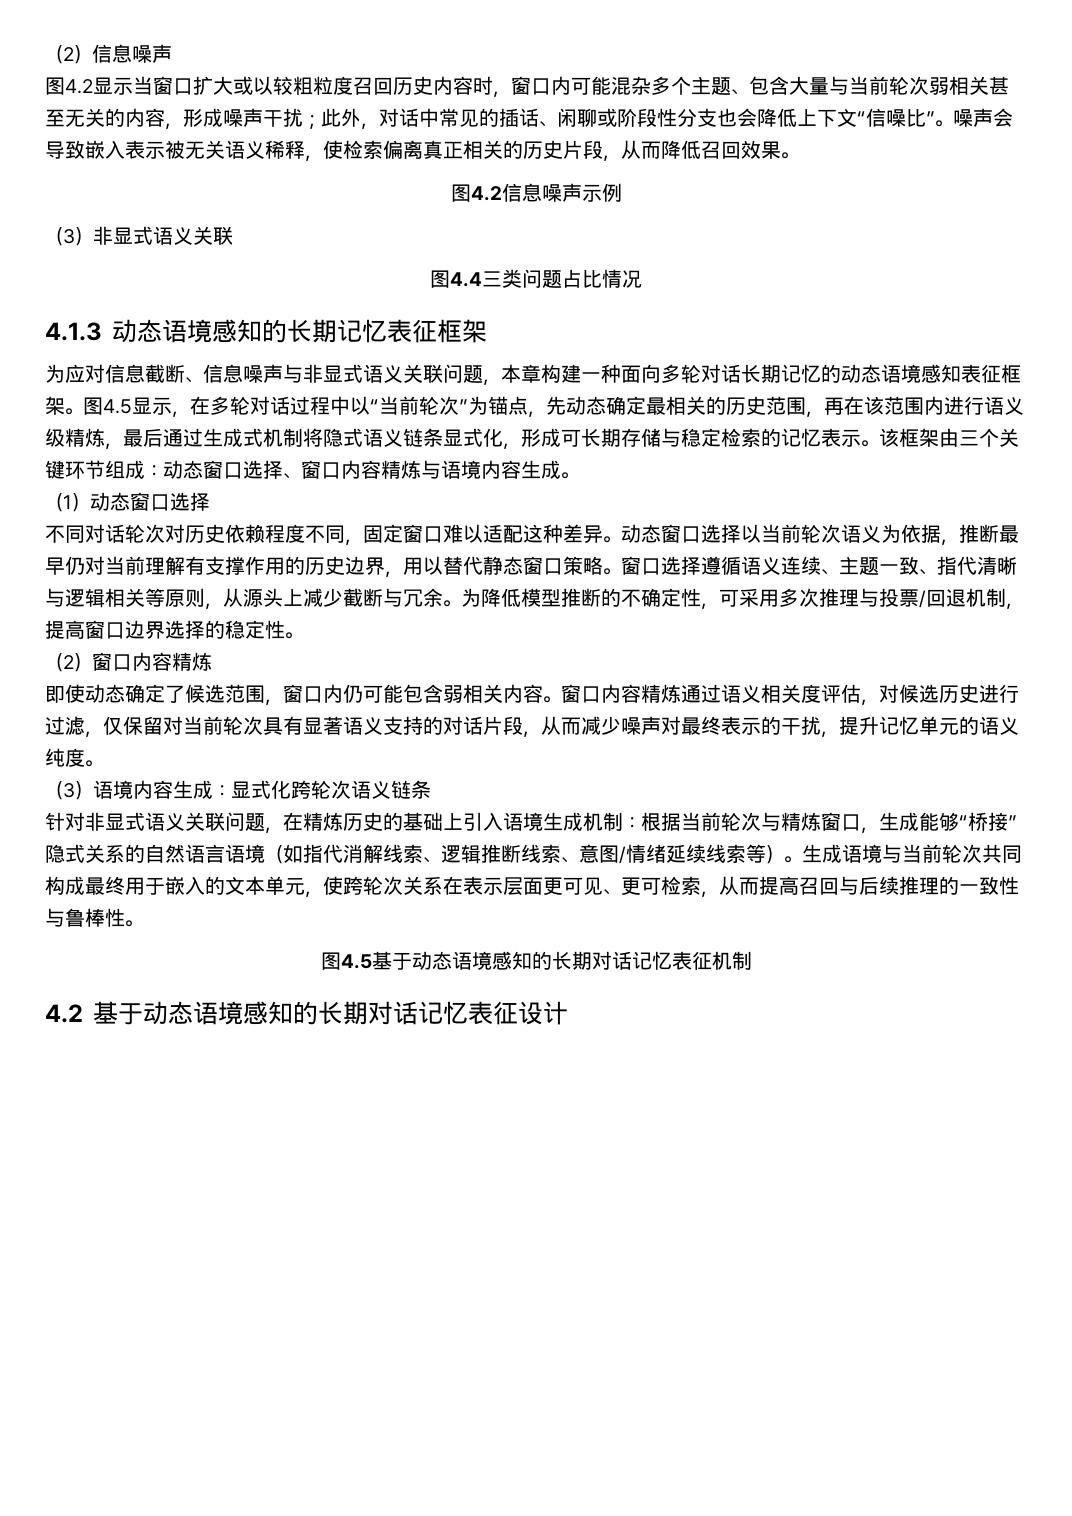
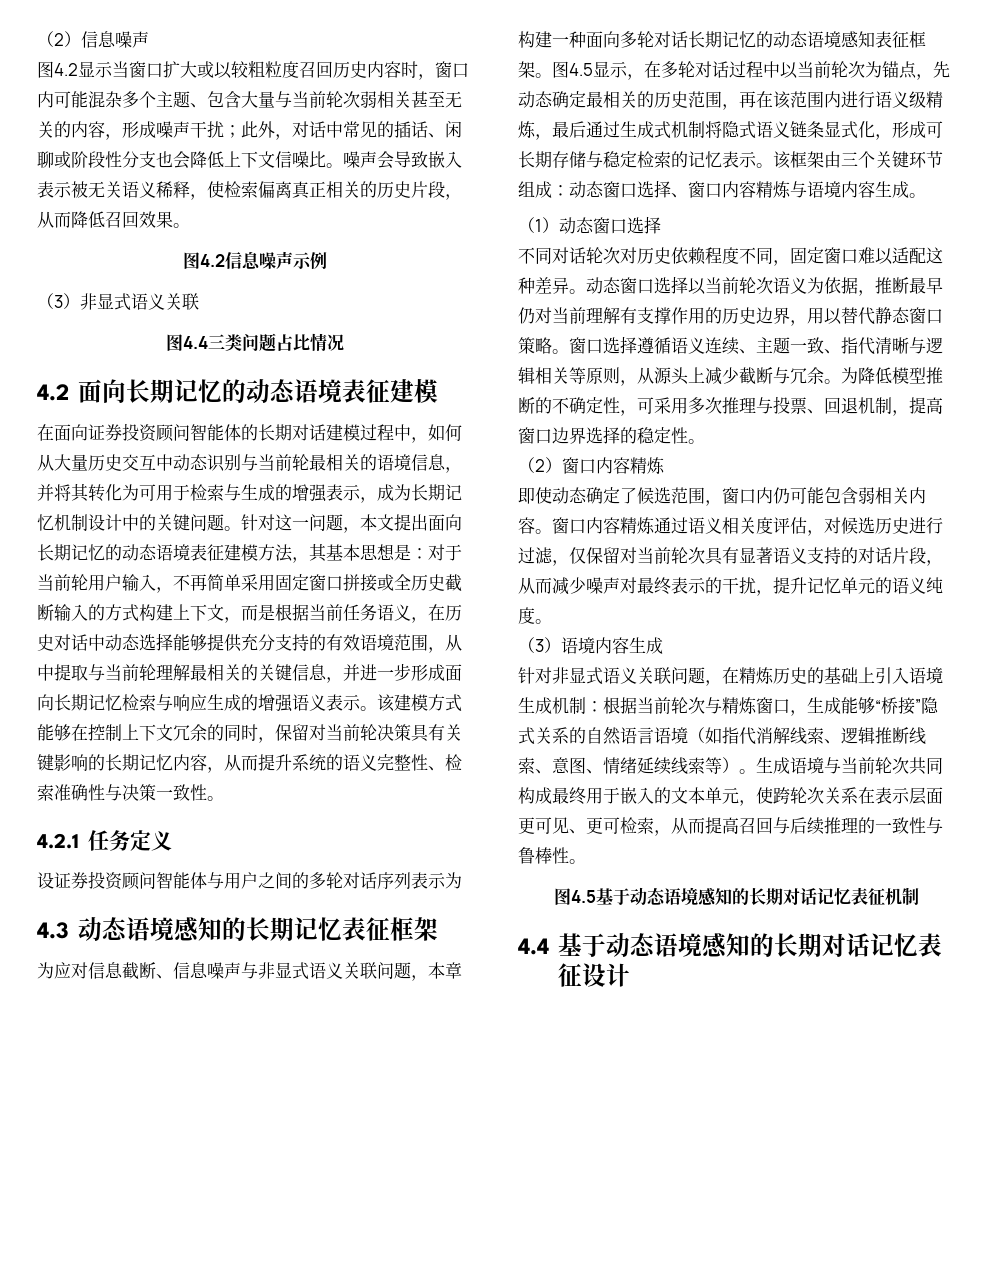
- 图4.2显示当窗口扩大或以较粗粒度召回历史内容时，窗口内可能混杂多个主题、包含大量与当前轮次弱相关甚至无关的内容，形成噪声干扰；此外，对话中常见的插话、闲聊或阶段性分支也会降低上下文“信噪比”。
+ 图4.2显示当窗口扩大或以较粗粒度召回历史内容时，窗口内可能混杂多个主题、包含大量与当前轮次弱相关甚至无关的内容，形成噪声干扰；此外，对话中常见的插话、闲聊或阶段性分支也会降低上下文信噪比。
- 4.1.3动态语境感知的长期记忆表征框架
+ 4.2面向长期记忆的动态语境表征建模
+ 在面向证券投资顾问智能体的长期对话建模过程中，如何从大量历史交互中动态识别与当前轮最相关的语境信息，并将其转化为可用于检索与生成的增强表示，成为长期记忆机制设计中的关键问题。针对这一问题，本文提出面向长期记忆的动态语境表征建模方法，其基本思想是：对于当前轮用户输入，不再简单采用固定窗口拼接或全历史截断输入的方式构建上下文，而是根据当前任务语义，在历史对话中动态选择能够提供充分支持的有效语境范围，从中提取与当前轮理解最相关的关键信息，并进一步形成面向长期记忆检索与响应生成的增强语义表示。该建模方式能够在控制上下文冗余的同时，保留对当前轮决策具有关键影响的长期记忆内容，从而提升系统的语义完整性、检索准确性与决策一致性。
+ 4.2.1任务定义
+ 设证券投资顾问智能体与用户之间的多轮对话序列表示为
+ 4.3动态语境感知的长期记忆表征框架
- 图4.5显示，在多轮对话过程中以“当前轮次”为锚点，先动态确定最相关的历史范围，再在该范围内进行语义级精炼，最后通过生成式机制将隐式语义链条显式化，形成可长期存储与稳定检索的记忆表示。
+ 图4.5显示，在多轮对话过程中以当前轮次为锚点，先动态确定最相关的历史范围，再在该范围内进行语义级精炼，最后通过生成式机制将隐式语义链条显式化，形成可长期存储与稳定检索的记忆表示。
- 为降低模型推断的不确定性，可采用多次推理与投票/回退机制，提高窗口边界选择的稳定性。
+ 为降低模型推断的不确定性，可采用多次推理与投票、回退机制，提高窗口边界选择的稳定性。
- （3）语境内容生成：显式化跨轮次语义链条
+ （3）语境内容生成
- 针对非显式语义关联问题，在精炼历史的基础上引入语境生成机制：根据当前轮次与精炼窗口，生成能够“桥接”隐式关系的自然语言语境（如指代消解线索、逻辑推断线索、意图/情绪延续线索等）。
+ 针对非显式语义关联问题，在精炼历史的基础上引入语境生成机制：根据当前轮次与精炼窗口，生成能够“桥接”隐式关系的自然语言语境（如指代消解线索、逻辑推断线索、意图、情绪延续线索等）。
- 4.2基于动态语境感知的长期对话记忆表征设计
+ 4.4基于动态语境感知的长期对话记忆表征设计

